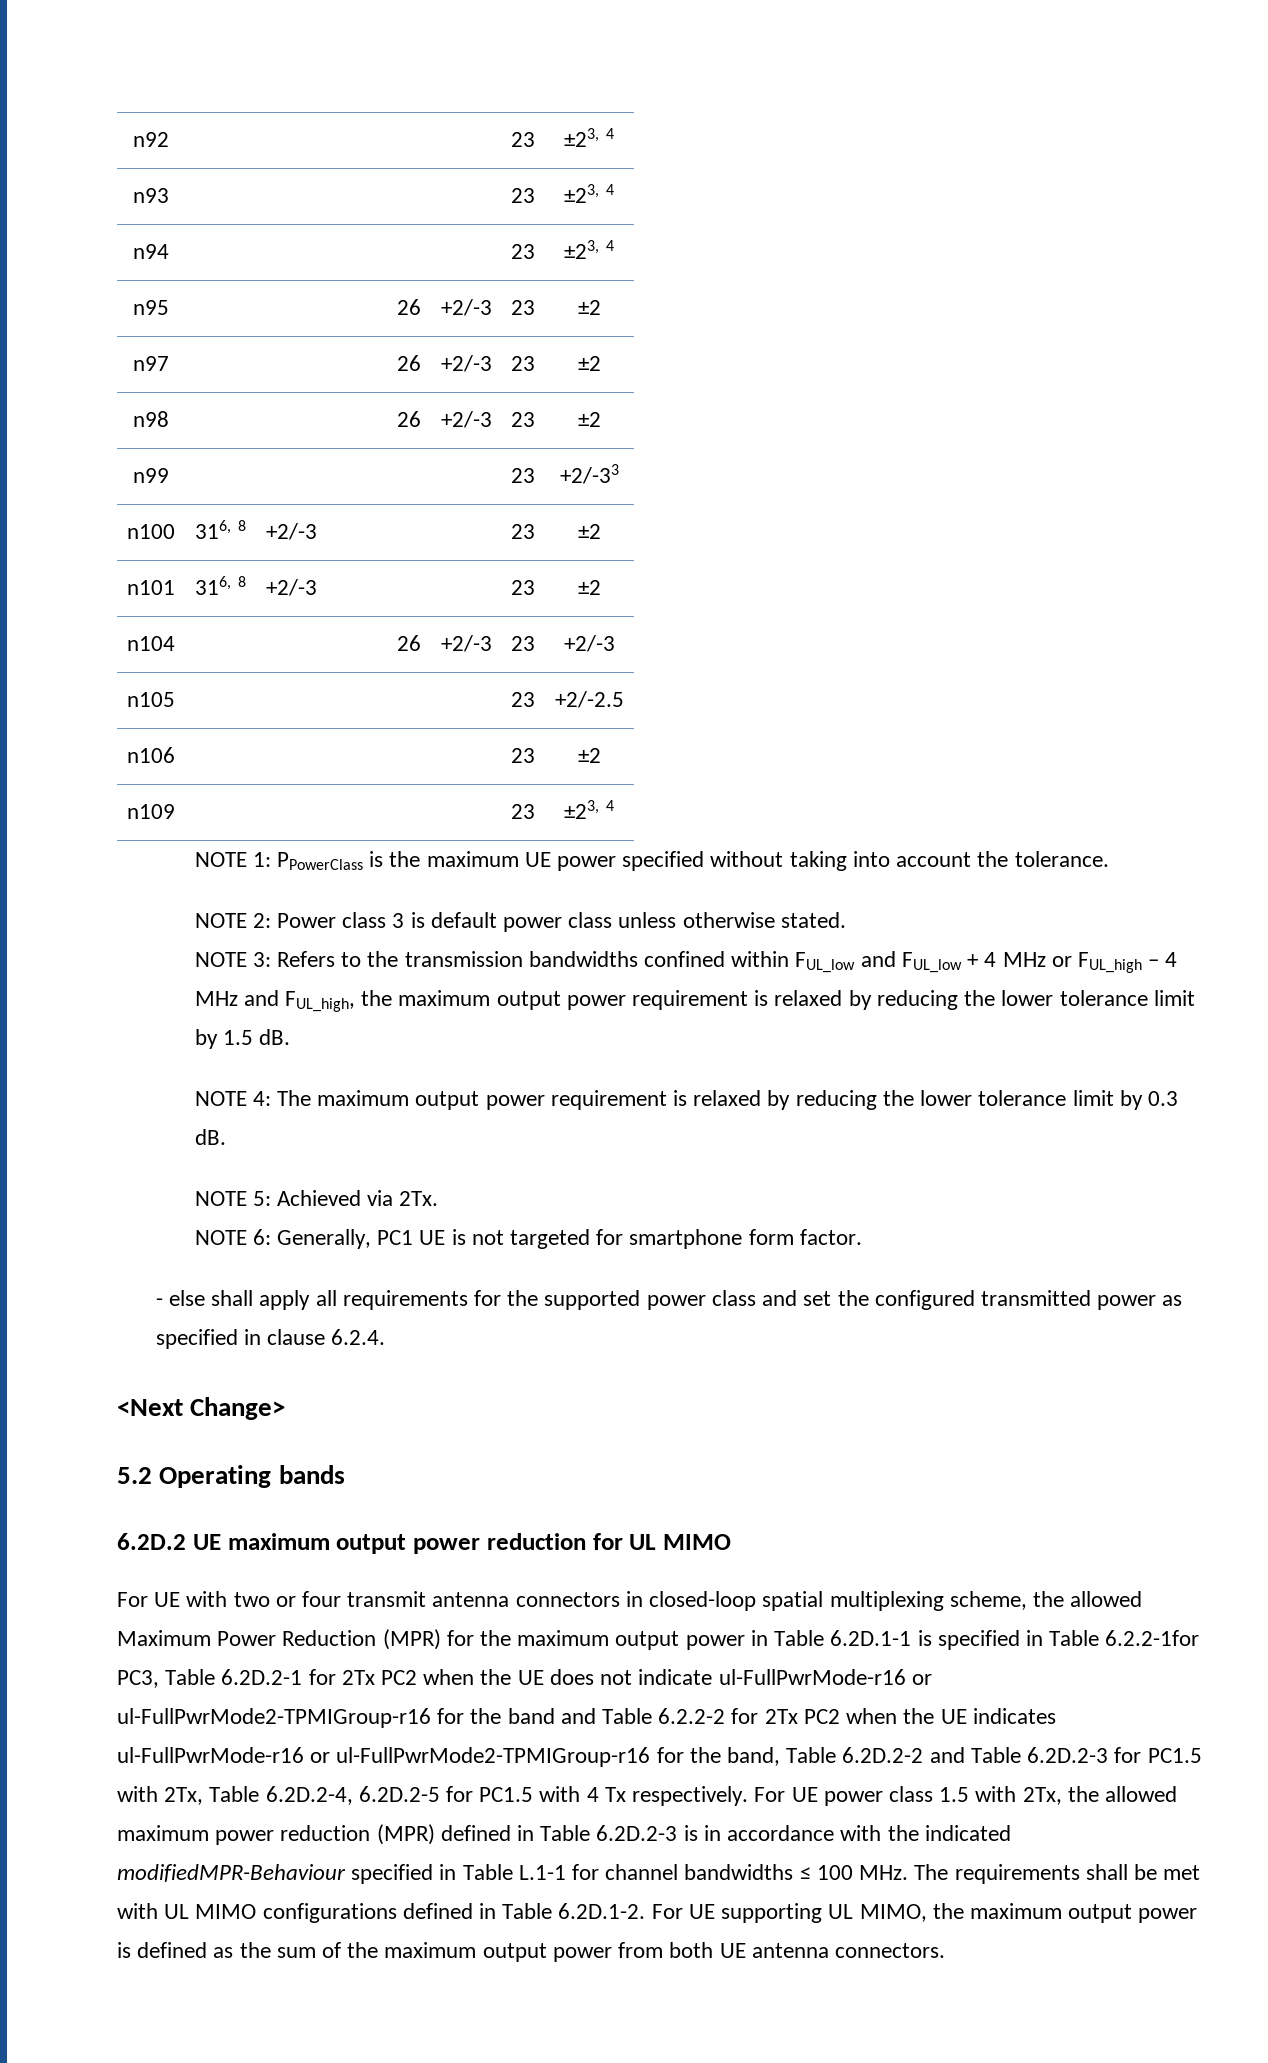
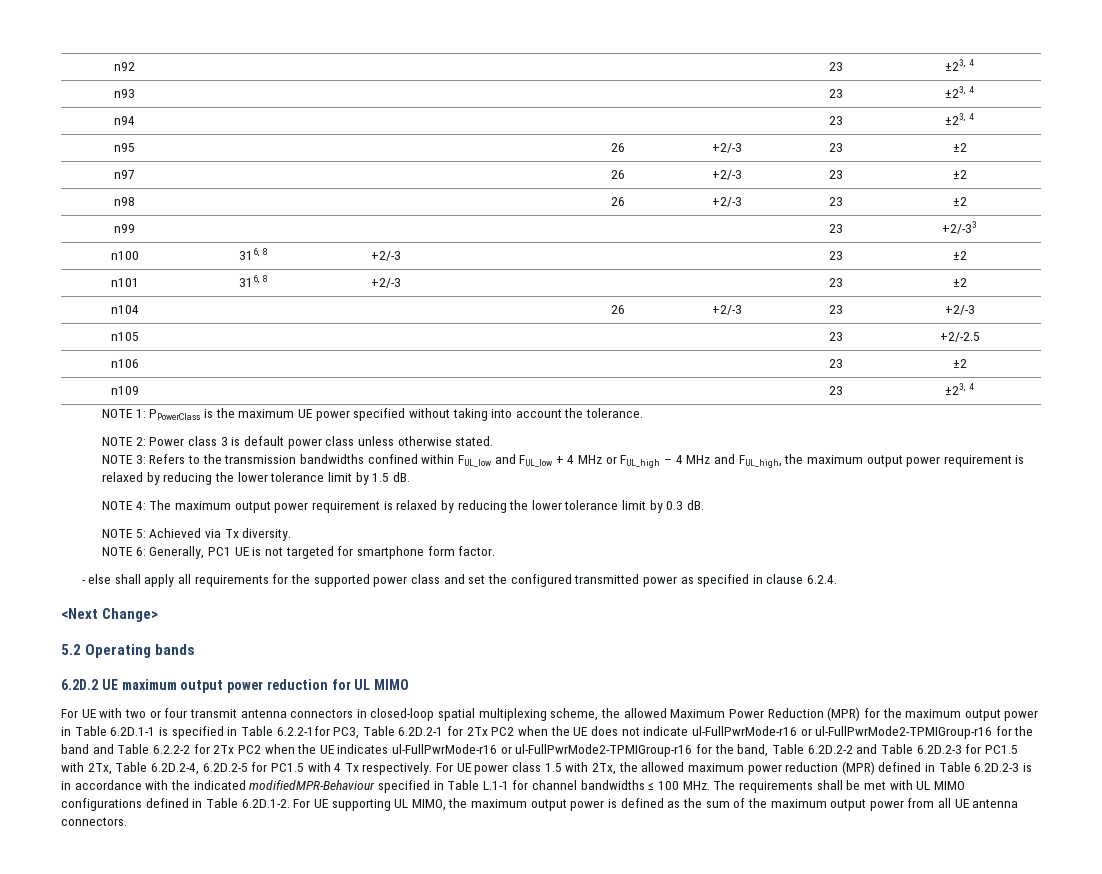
- NOTE 5: Achieved via 2Tx.
+ NOTE 5: Achieved via Tx diversity.
- For UE power class 1.5 with 2Tx, the allowed maximum power reduction (MPR) defined in Table 6.2D.2-3 is in accordance with the indicated modifiedMPR-Behaviour specified in Table L.1-1 for channel bandwidths ≤ 100 MHz. The requirements shall be met with UL MIMO configurations defined in Table 6.2D.1-2. For UE supporting UL MIMO, the maximum output power is defined as the sum of the maximum output power from both UE antenna connectors.
+ For UE power class 1.5 with 2Tx, the allowed maximum power reduction (MPR) defined in Table 6.2D.2-3 is in accordance with the indicated modifiedMPR-Behaviour specified in Table L.1-1 for channel bandwidths ≤ 100 MHz. The requirements shall be met with UL MIMO configurations defined in Table 6.2D.1-2. For UE supporting UL MIMO, the maximum output power is defined as the sum of the maximum output power from all UE antenna connectors.

